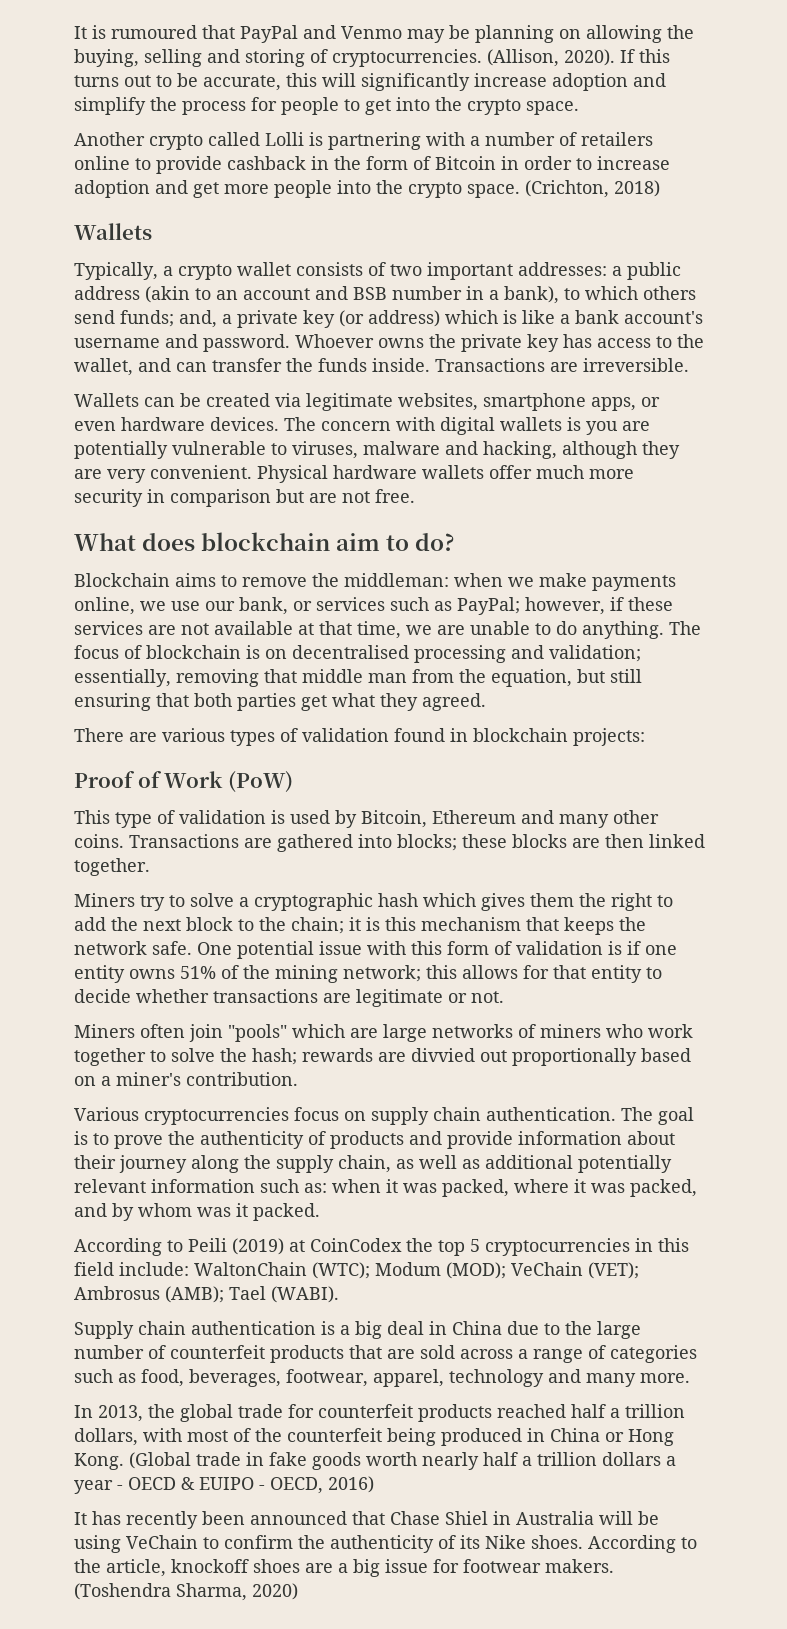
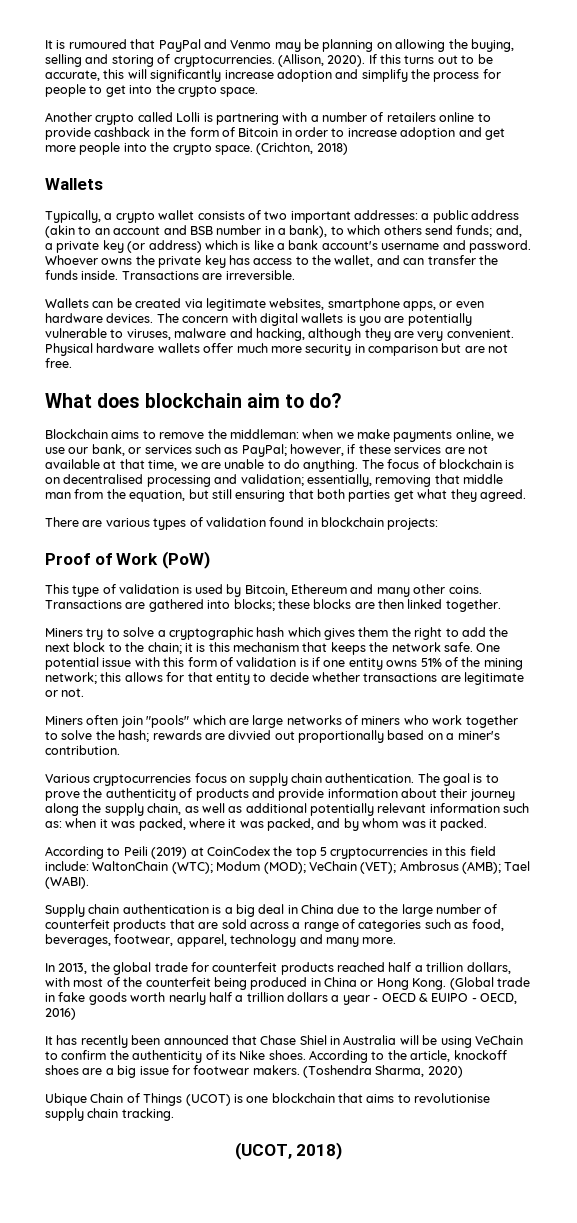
+ Ubique Chain of Things (UCOT) is one blockchain that aims to revolutionise supply chain tracking.
+ (UCOT, 2018)

